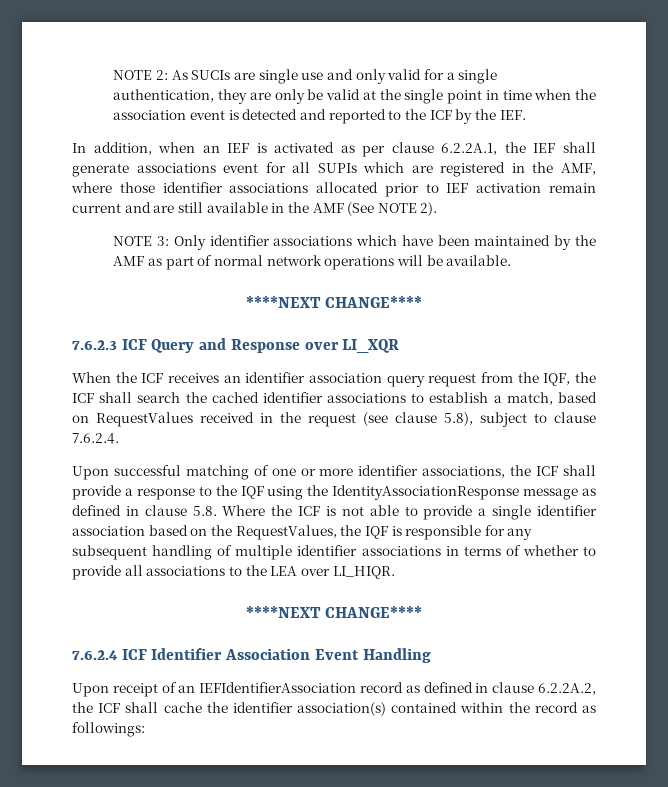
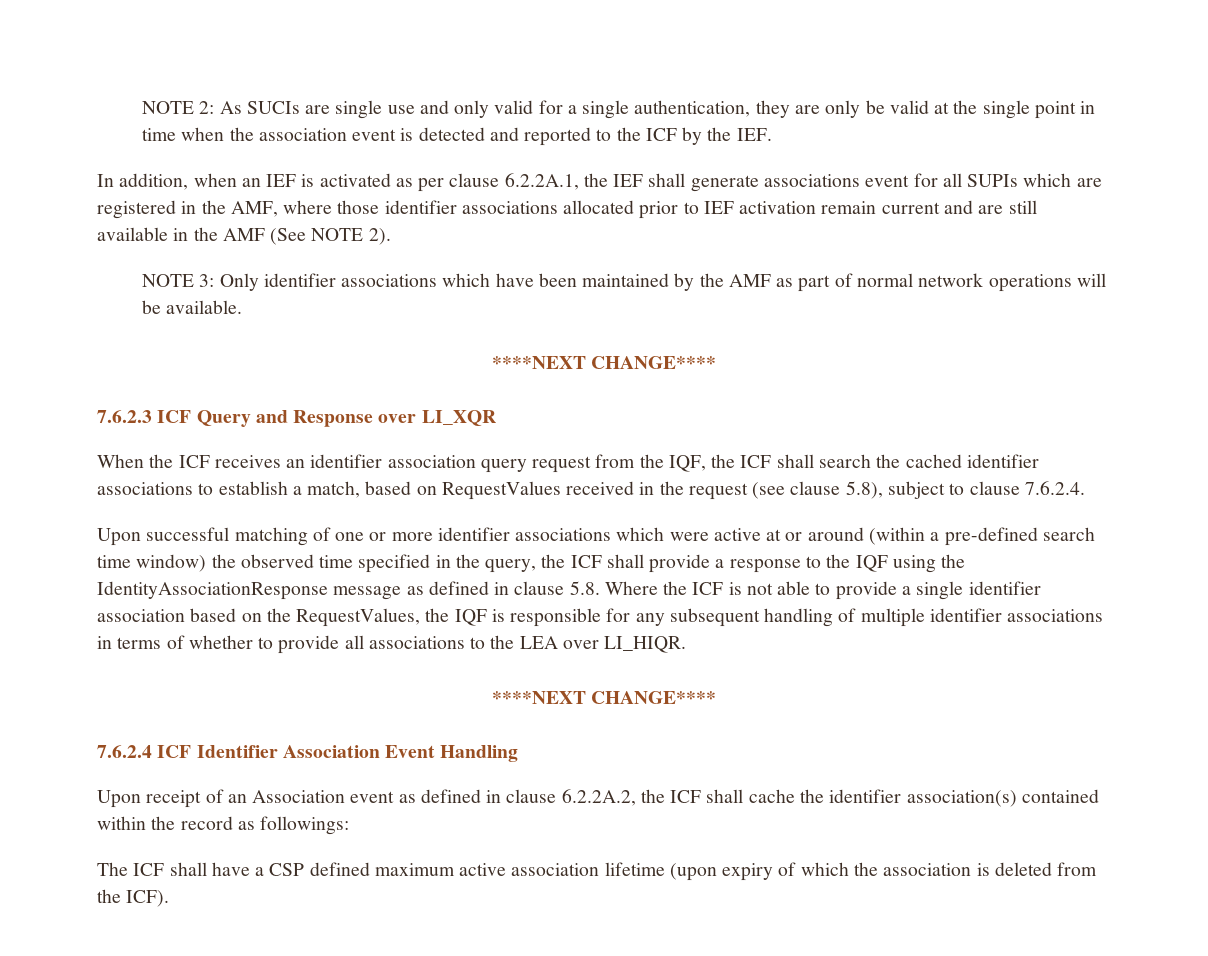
- Upon successful matching of one or more identifier associations, the ICF shall provide a response to the IQF using the IdentityAssociationResponse message as defined in clause 5.8. Where the ICF is not able to provide a single identifier association based on the RequestValues, the IQF is responsible for any subsequent handling of multiple identifier associations in terms of whether to provide all associations to the LEA over LI_HIQR.
+ Upon successful matching of one or more identifier associations which were active at or around (within a pre-defined search time window) the observed time specified in the query, the ICF shall provide a response to the IQF using the IdentityAssociationResponse message as defined in clause 5.8. Where the ICF is not able to provide a single identifier association based on the RequestValues, the IQF is responsible for any subsequent handling of multiple identifier associations in terms of whether to provide all associations to the LEA over LI_HIQR.
- Upon receipt of an IEFIdentifierAssociation record as defined in clause 6.2.2A.2, the ICF shall cache the identifier association(s) contained within the record as followings:
+ Upon receipt of an Association event as defined in clause 6.2.2A.2, the ICF shall cache the identifier association(s) contained within the record as followings:
+ The ICF shall have a CSP defined maximum active association lifetime (upon expiry of which the association is deleted from the ICF).

